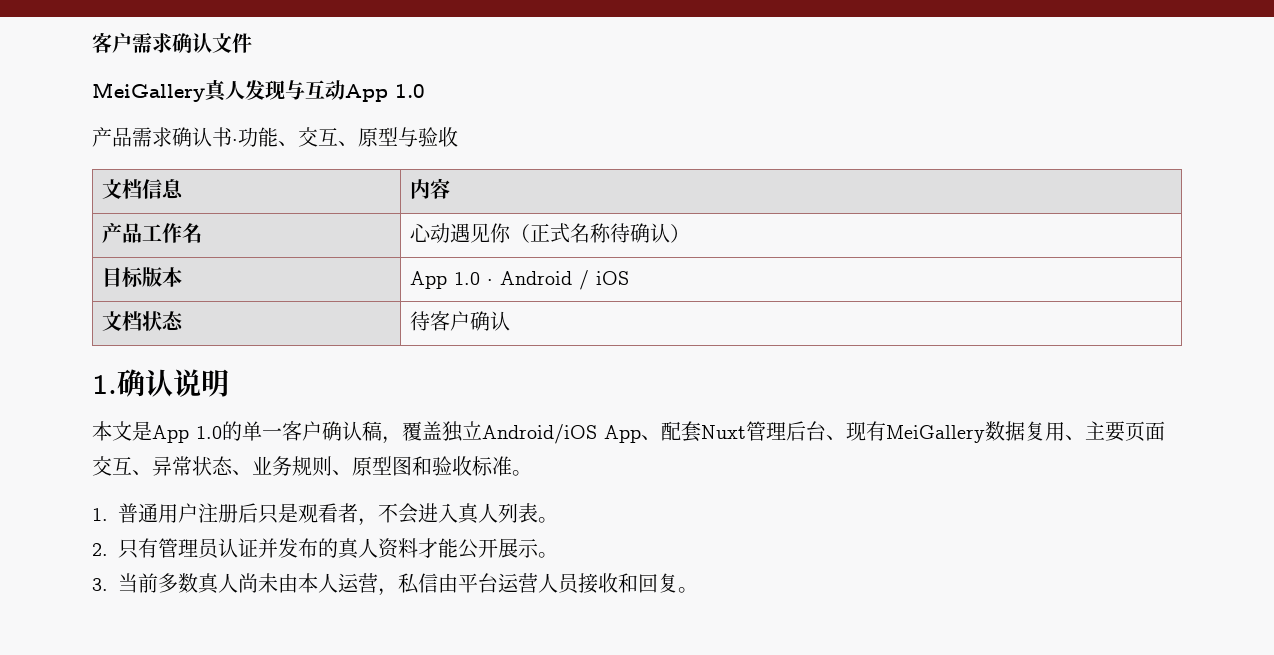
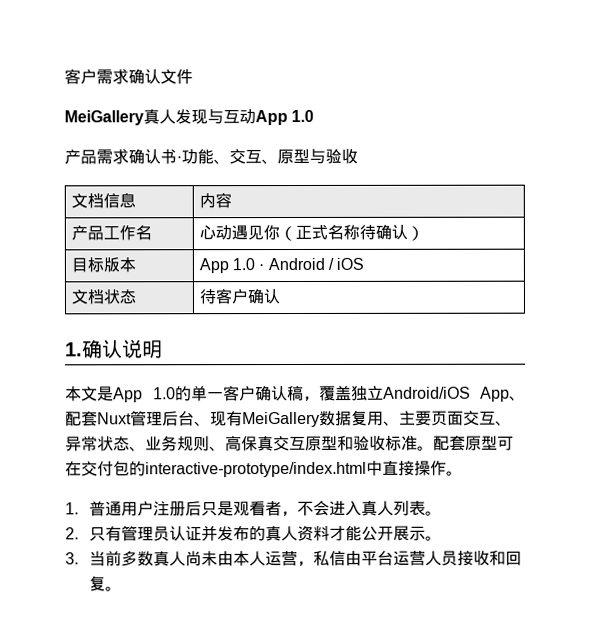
- 本文是App 1.0的单一客户确认稿，覆盖独立Android/iOS App、配套Nuxt管理后台、现有MeiGallery数据复用、主要页面交互、异常状态、业务规则、原型图和验收标准。
+ 本文是App 1.0的单一客户确认稿，覆盖独立Android/iOS App、配套Nuxt管理后台、现有MeiGallery数据复用、主要页面交互、异常状态、业务规则、高保真交互原型和验收标准。配套原型可在交付包的interactive-prototype/index.html中直接操作。

